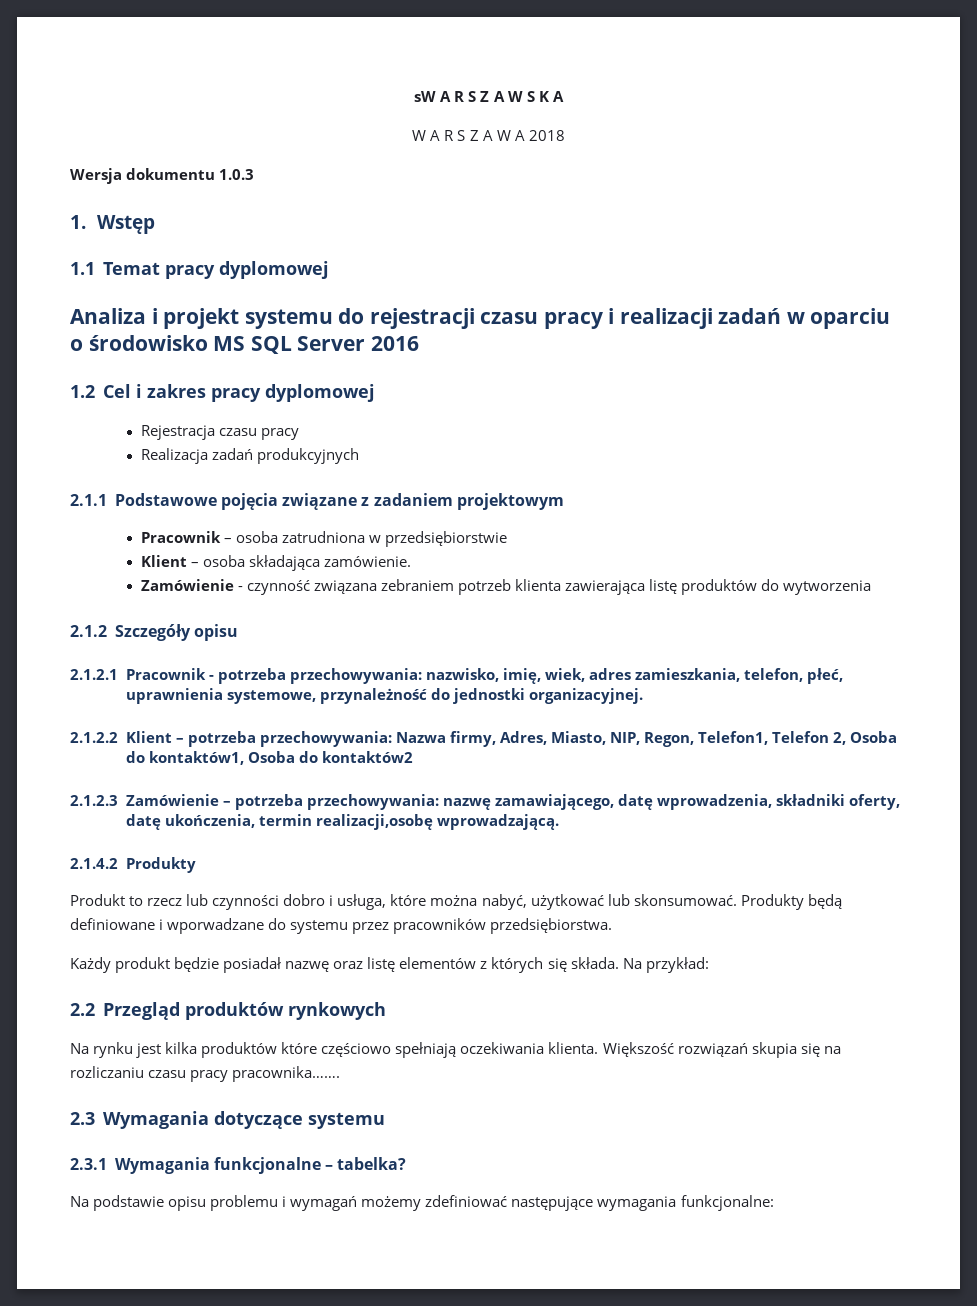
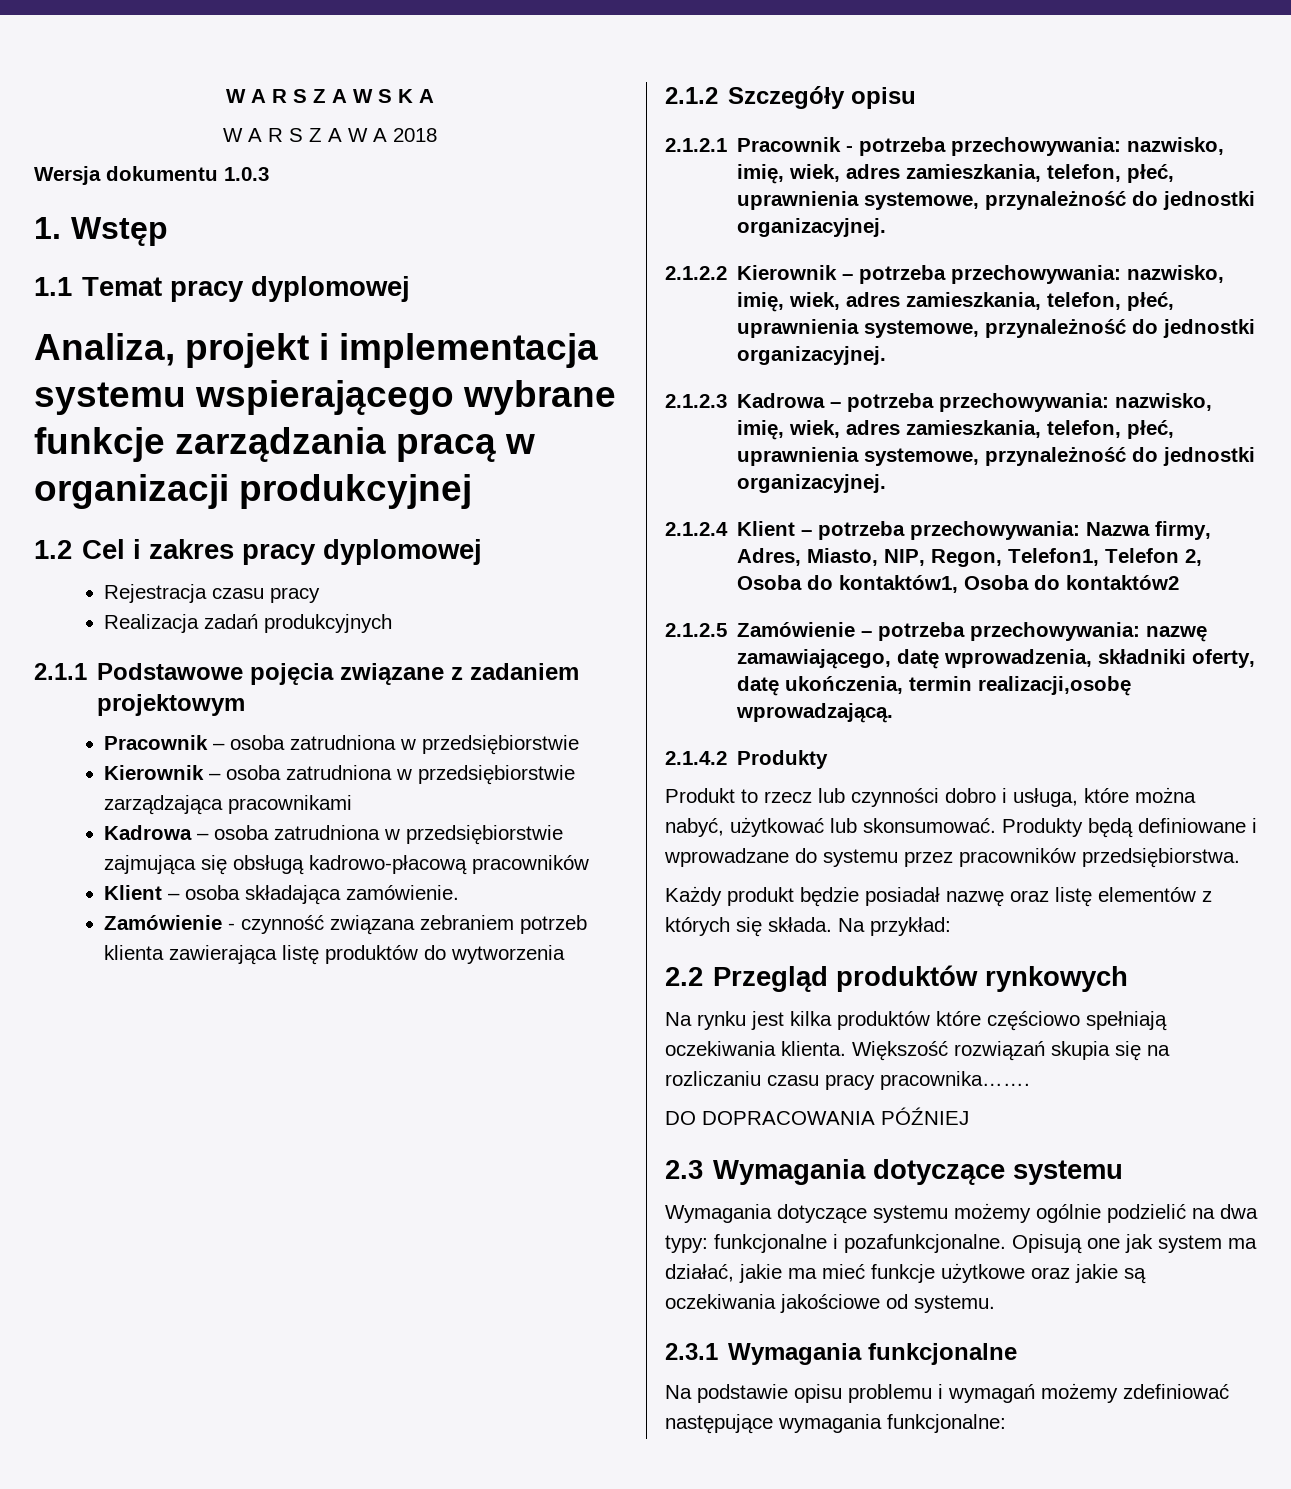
- sW A R S Z A W S K A
+ W A R S Z A W S K A
- Analiza i projekt systemu do rejestracji czasu pracy i realizacji zadań w oparciu o środowisko MS SQL Server 2016
+ Analiza, projekt i implementacja systemu wspierającego wybrane funkcje zarządzania pracą w organizacji produkcyjnej
+ Kierownik – osoba zatrudniona w przedsiębiorstwie zarządzająca pracownikami
+ Kadrowa – osoba zatrudniona w przedsiębiorstwie zajmująca się obsługą kadrowo-płacową pracowników
- 2.1.2.2 Klient – potrzeba przechowywania: Nazwa firmy, Adres, Miasto, NIP, Regon, Telefon1, Telefon 2, Osoba do kontaktów1, Osoba do kontaktów2
+ 2.1.2.2 Kierownik – potrzeba przechowywania: nazwisko, imię, wiek, adres zamieszkania, telefon, płeć, uprawnienia systemowe, przynależność do jednostki organizacyjnej.
+ 2.1.2.3 Kadrowa – potrzeba przechowywania: nazwisko, imię, wiek, adres zamieszkania, telefon, płeć, uprawnienia systemowe, przynależność do jednostki organizacyjnej.
+ 2.1.2.4 Klient – potrzeba przechowywania: Nazwa firmy, Adres, Miasto, NIP, Regon, Telefon1, Telefon 2, Osoba do kontaktów1, Osoba do kontaktów2
- 2.1.2.3 Zamówienie – potrzeba przechowywania: nazwę zamawiającego, datę wprowadzenia, składniki oferty, datę ukończenia, termin realizacji,osobę wprowadzającą.
+ 2.1.2.5 Zamówienie – potrzeba przechowywania: nazwę zamawiającego, datę wprowadzenia, składniki oferty, datę ukończenia, termin realizacji,osobę wprowadzającą.
- Produkty będą definiowane i wporwadzane do systemu przez pracowników przedsiębiorstwa.
+ Produkty będą definiowane i wprowadzane do systemu przez pracowników przedsiębiorstwa.
+ DO DOPRACOWANIA PÓŹNIEJ
+ Wymagania dotyczące systemu możemy ogólnie podzielić na dwa typy: funkcjonalne i pozafunkcjonalne. Opisują one jak system ma działać, jakie ma mieć funkcje użytkowe oraz jakie są oczekiwania jakościowe od systemu.
- 2.3.1 Wymagania funkcjonalne – tabelka?
+ 2.3.1 Wymagania funkcjonalne

